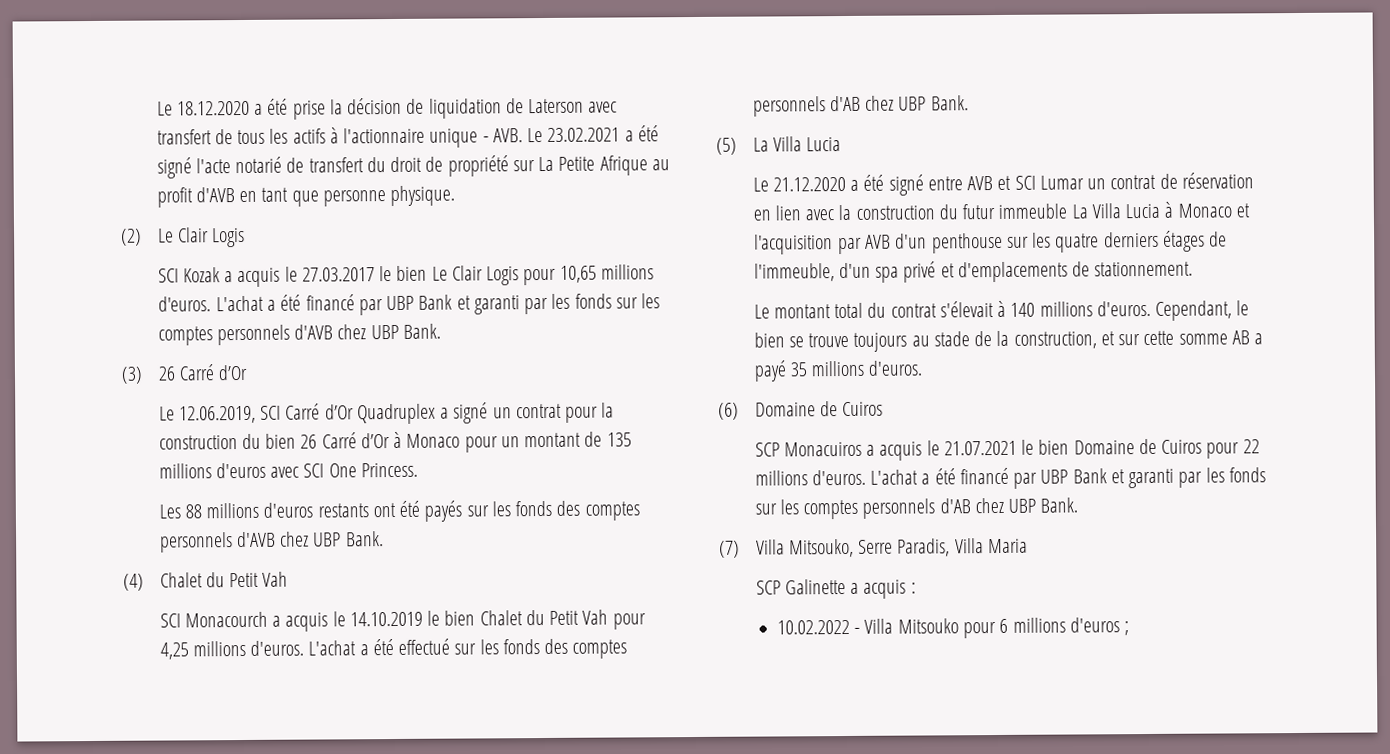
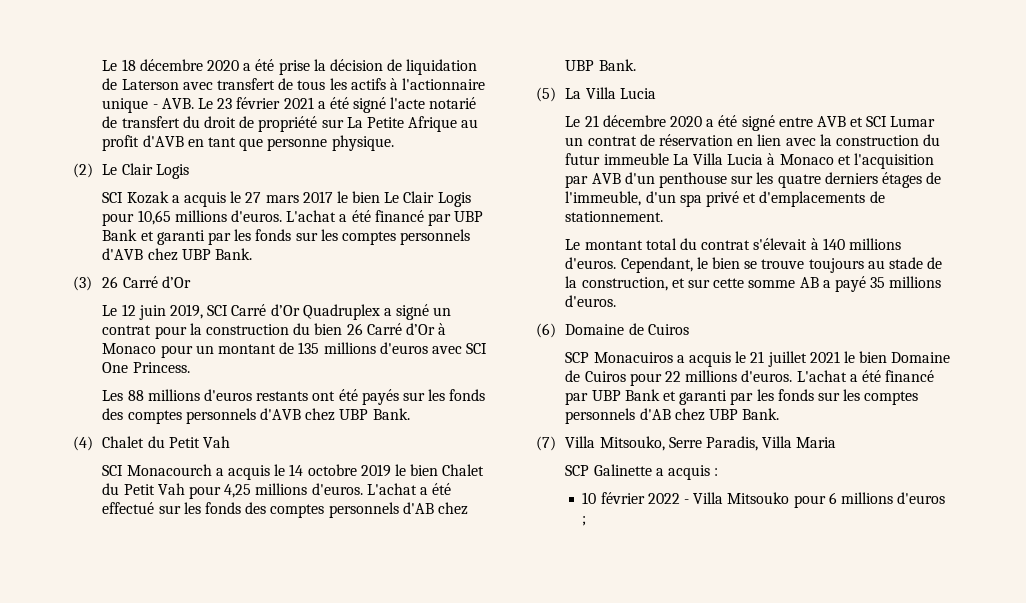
- Le 18.12.2020 a été prise la décision de liquidation de Laterson avec transfert de tous les actifs à l'actionnaire unique - AVB. Le 23.02.2021 a été signé l'acte notarié de transfert du droit de propriété sur La Petite Afrique au profit d'AVB en tant que personne physique.
+ Le 18 décembre 2020 a été prise la décision de liquidation de Laterson avec transfert de tous les actifs à l'actionnaire unique - AVB. Le 23 février 2021 a été signé l'acte notarié de transfert du droit de propriété sur La Petite Afrique au profit d'AVB en tant que personne physique.
- SCI Kozak a acquis le 27.03.2017 le bien Le Clair Logis pour 10,65 millions d'euros.
+ SCI Kozak a acquis le 27 mars 2017 le bien Le Clair Logis pour 10,65 millions d'euros.
- Le 12.06.2019, SCI Carré d’Or Quadruplex a signé un contrat pour la construction du bien 26 Carré d’Or à Monaco pour un montant de 135 millions d'euros avec SCI One Princess.
+ Le 12 juin 2019, SCI Carré d’Or Quadruplex a signé un contrat pour la construction du bien 26 Carré d’Or à Monaco pour un montant de 135 millions d'euros avec SCI One Princess.
- SCI Monacourch a acquis le 14.10.2019 le bien Chalet du Petit Vah pour 4,25 millions d'euros.
+ SCI Monacourch a acquis le 14 octobre 2019 le bien Chalet du Petit Vah pour 4,25 millions d'euros.
- Le 21.12.2020 a été signé entre AVB et SCI Lumar un contrat de réservation en lien avec la construction du futur immeuble La Villa Lucia à Monaco et l'acquisition par AVB d'un penthouse sur les quatre derniers étages de l'immeuble, d'un spa privé et d'emplacements de stationnement.
+ Le 21 décembre 2020 a été signé entre AVB et SCI Lumar un contrat de réservation en lien avec la construction du futur immeuble La Villa Lucia à Monaco et l'acquisition par AVB d'un penthouse sur les quatre derniers étages de l'immeuble, d'un spa privé et d'emplacements de stationnement.
- SCP Monacuiros a acquis le 21.07.2021 le bien Domaine de Cuiros pour 22 millions d'euros.
+ SCP Monacuiros a acquis le 21 juillet 2021 le bien Domaine de Cuiros pour 22 millions d'euros.
- 10.02.2022 - Villa Mitsouko pour 6 millions d'euros ;
+ 10 février 2022 - Villa Mitsouko pour 6 millions d'euros ;

